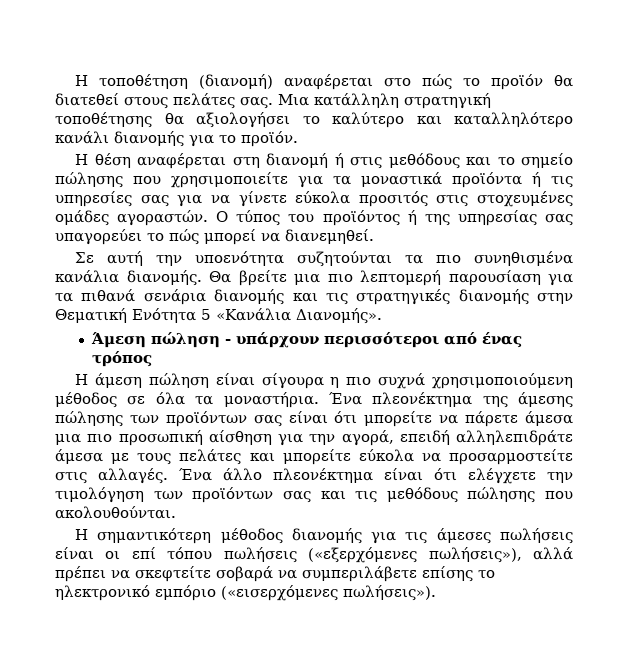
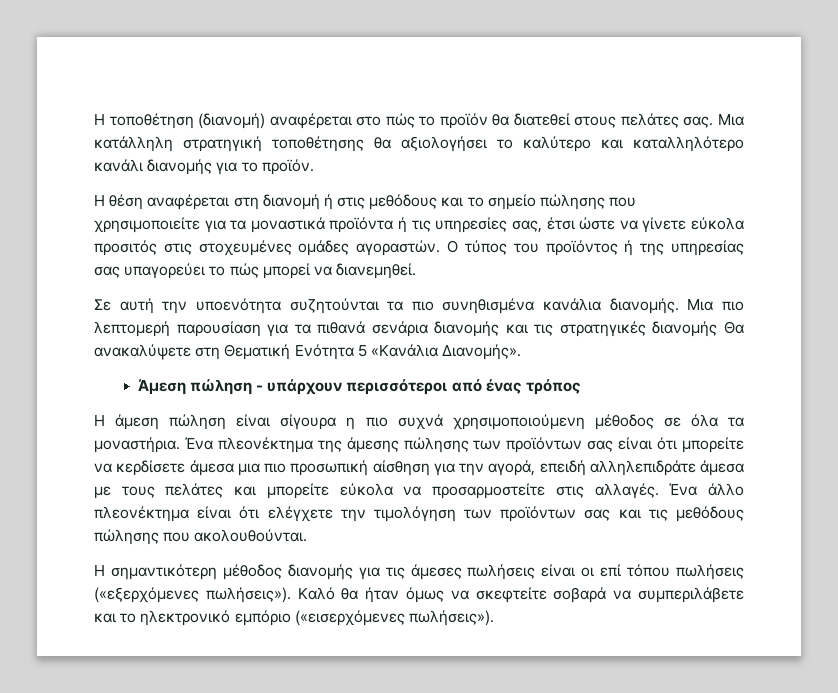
- Η θέση αναφέρεται στη διανομή ή στις μεθόδους και τo σημείο πώλησης που χρησιμοποιείτε για τα μοναστικά προϊόντα ή τις υπηρεσίες σας για να γίνετε εύκολα προσιτός στις στοχευμένες ομάδες αγοραστών.
+ Η θέση αναφέρεται στη διανομή ή στις μεθόδους και τo σημείο πώλησης που χρησιμοποιείτε για τα μοναστικά προϊόντα ή τις υπηρεσίες σας, έτσι ώστε να γίνετε εύκολα προσιτός στις στοχευμένες ομάδες αγοραστών.
- Θα βρείτε μια πιο λεπτομερή παρουσίαση για τα πιθανά σενάρια διανομής και τις στρατηγικές διανομής στην Θεματική Ενότητα 5 «Κανάλια Διανομής».
+ Μια πιο λεπτομερή παρουσίαση για τα πιθανά σενάρια διανομής και τις στρατηγικές διανομής Θα ανακαλύψετε στη Θεματική Ενότητα 5 «Κανάλια Διανομής».
- Ένα πλεονέκτημα της άμεσης πώλησης των προϊόντων σας είναι ότι μπορείτε να πάρετε άμεσα μια πιο προσωπική αίσθηση για την αγορά, επειδή αλληλεπιδράτε άμεσα με τους πελάτες και μπορείτε εύκολα να προσαρμοστείτε στις αλλαγές.
+ Ένα πλεονέκτημα της άμεσης πώλησης των προϊόντων σας είναι ότι μπορείτε να κερδίσετε άμεσα μια πιο προσωπική αίσθηση για την αγορά, επειδή αλληλεπιδράτε άμεσα με τους πελάτες και μπορείτε εύκολα να προσαρμοστείτε στις αλλαγές.
- Η σημαντικότερη μέθοδος διανομής για τις άμεσες πωλήσεις είναι οι επί τόπου πωλήσεις («εξερχόμενες πωλήσεις»), αλλά πρέπει να σκεφτείτε σοβαρά να συμπεριλάβετε επίσης το ηλεκτρονικό εμπόριο («εισερχόμενες πωλήσεις»).
+ Η σημαντικότερη μέθοδος διανομής για τις άμεσες πωλήσεις είναι οι επί τόπου πωλήσεις («εξερχόμενες πωλήσεις»). Καλό θα ήταν όμως να σκεφτείτε σοβαρά να συμπεριλάβετε και το ηλεκτρονικό εμπόριο («εισερχόμενες πωλήσεις»).

